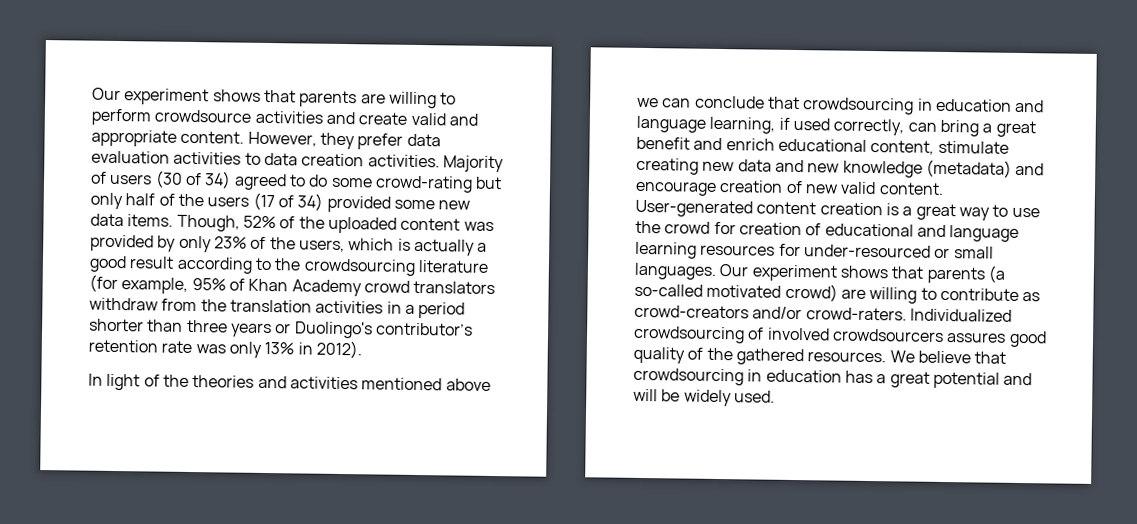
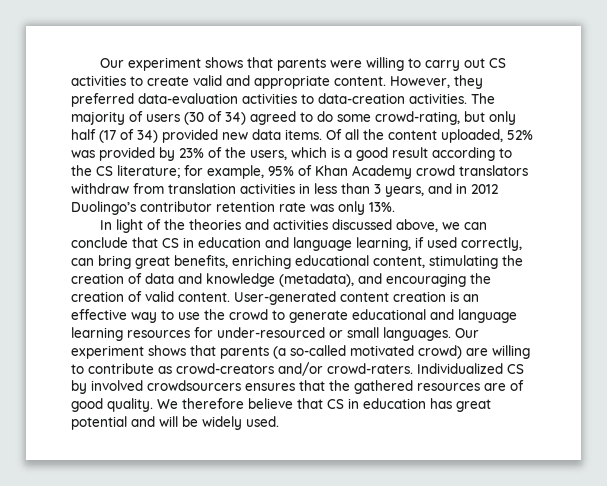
- Our experiment shows that parents are willing to perform crowdsource activities and create valid and appropriate content.
+ Our experiment shows that parents were willing to carry out CS activities to create valid and appropriate content.
- However, they prefer data evaluation activities to data creation activities. Majority of users (30 of 34) agreed to do some crowd-rating but only half of the users (17 of 34) provided some new data items.
+ However, they preferred data-evaluation activities to data-creation activities. The majority of users (30 of 34) agreed to do some crowd-rating, but only half (17 of 34) provided new data items.
- Though, 52% of the uploaded content was provided by only 23% of the users, which is actually a good result according to the crowdsourcing literature (for example, 95% of Khan Academy crowd translators withdraw from the translation activities in a period shorter than three years or Duolingo's contributor’s retention rate was only 13% in 2012).
+ Of all the content uploaded, 52% was provided by 23% of the users, which is a good result according to the CS literature; for example, 95% of Khan Academy crowd translators withdraw from translation activities in less than 3 years, and in 2012 Duolingo’s contributor retention rate was only 13%.
- In light of the theories and activities mentioned above we can conclude that crowdsourcing in education and language learning, if used correctly, can bring a great benefit and enrich educational content, stimulate creating new data and new knowledge (metadata) and encourage creation of new valid content.
+ In light of the theories and activities discussed above, we can conclude that CS in education and language learning, if used correctly, can bring great benefits, enriching educational content, stimulating the creation of data and knowledge (metadata), and encouraging the creation of valid content.
- User-generated content creation is a great way to use the crowd for creation of educational and language learning resources for under-resourced or small languages.
+ User-generated content creation is an effective way to use the crowd to generate educational and language learning resources for under-resourced or small languages.
- Individualized crowdsourcing of involved crowdsourcers assures good quality of the gathered resources. We believe that crowdsourcing in education has a great potential and will be widely used.
+ Individualized CS by involved crowdsourcers ensures that the gathered resources are of good quality. We therefore believe that CS in education has great potential and will be widely used.

